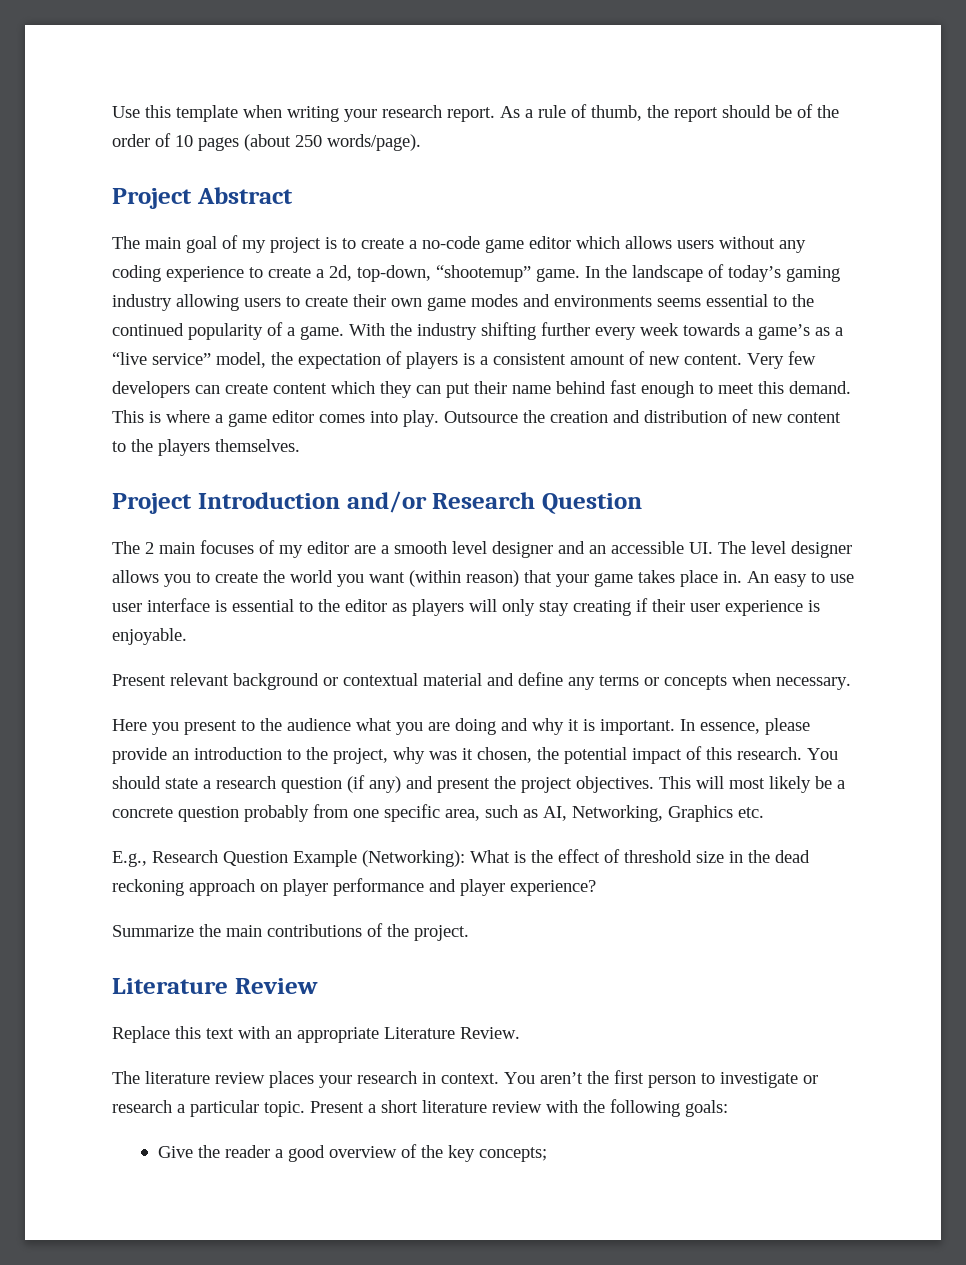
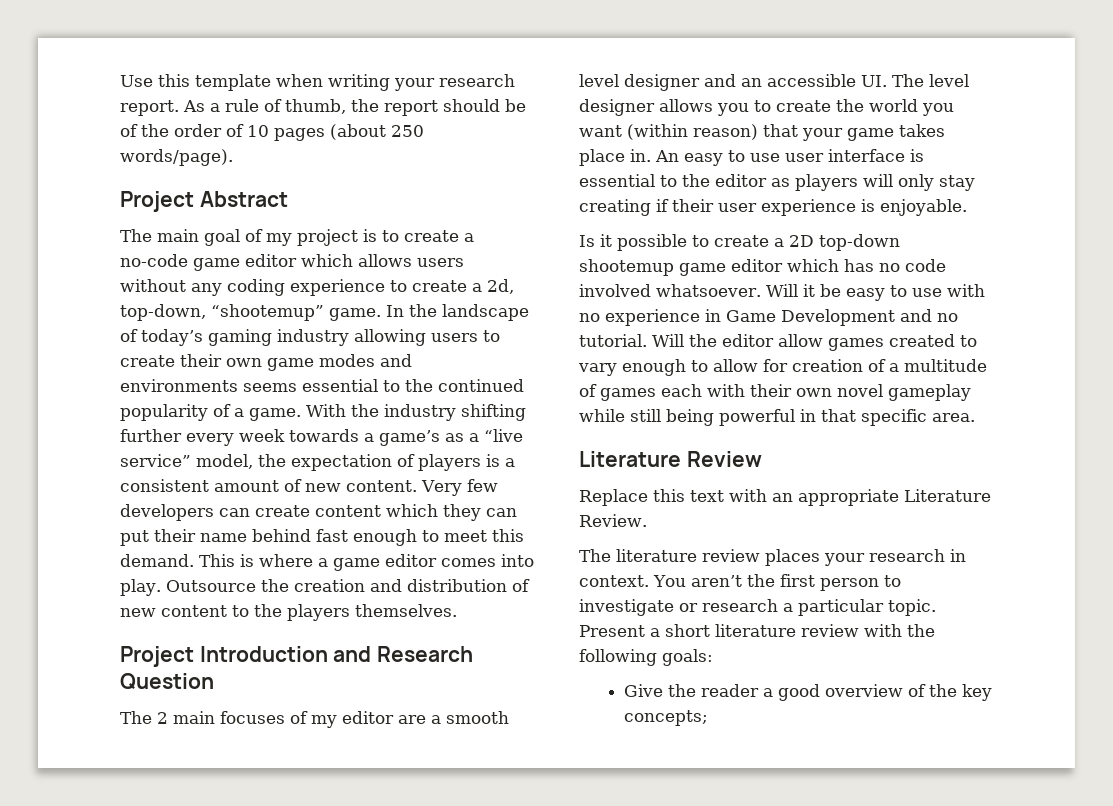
- Project Introduction and/or Research Question
+ Project Introduction and Research Question
- Present relevant background or contextual material and define any terms or concepts when necessary.
- Here you present to the audience what you are doing and why it is important. In essence, please provide an introduction to the project, why was it chosen, the potential impact of this research. You should state a research question (if any) and present the project objectives. This will most likely be a concrete question probably from one specific area, such as AI, Networking, Graphics etc.
- E.g., Research Question Example (Networking): What is the effect of threshold size in the dead reckoning approach on player performance and player experience?
- Summarize the main contributions of the project.
+ Is it possible to create a 2D top-down shootemup game editor which has no code involved whatsoever. Will it be easy to use with no experience in Game Development and no tutorial. Will the editor allow games created to vary enough to allow for creation of a multitude of games each with their own novel gameplay while still being powerful in that specific area.

